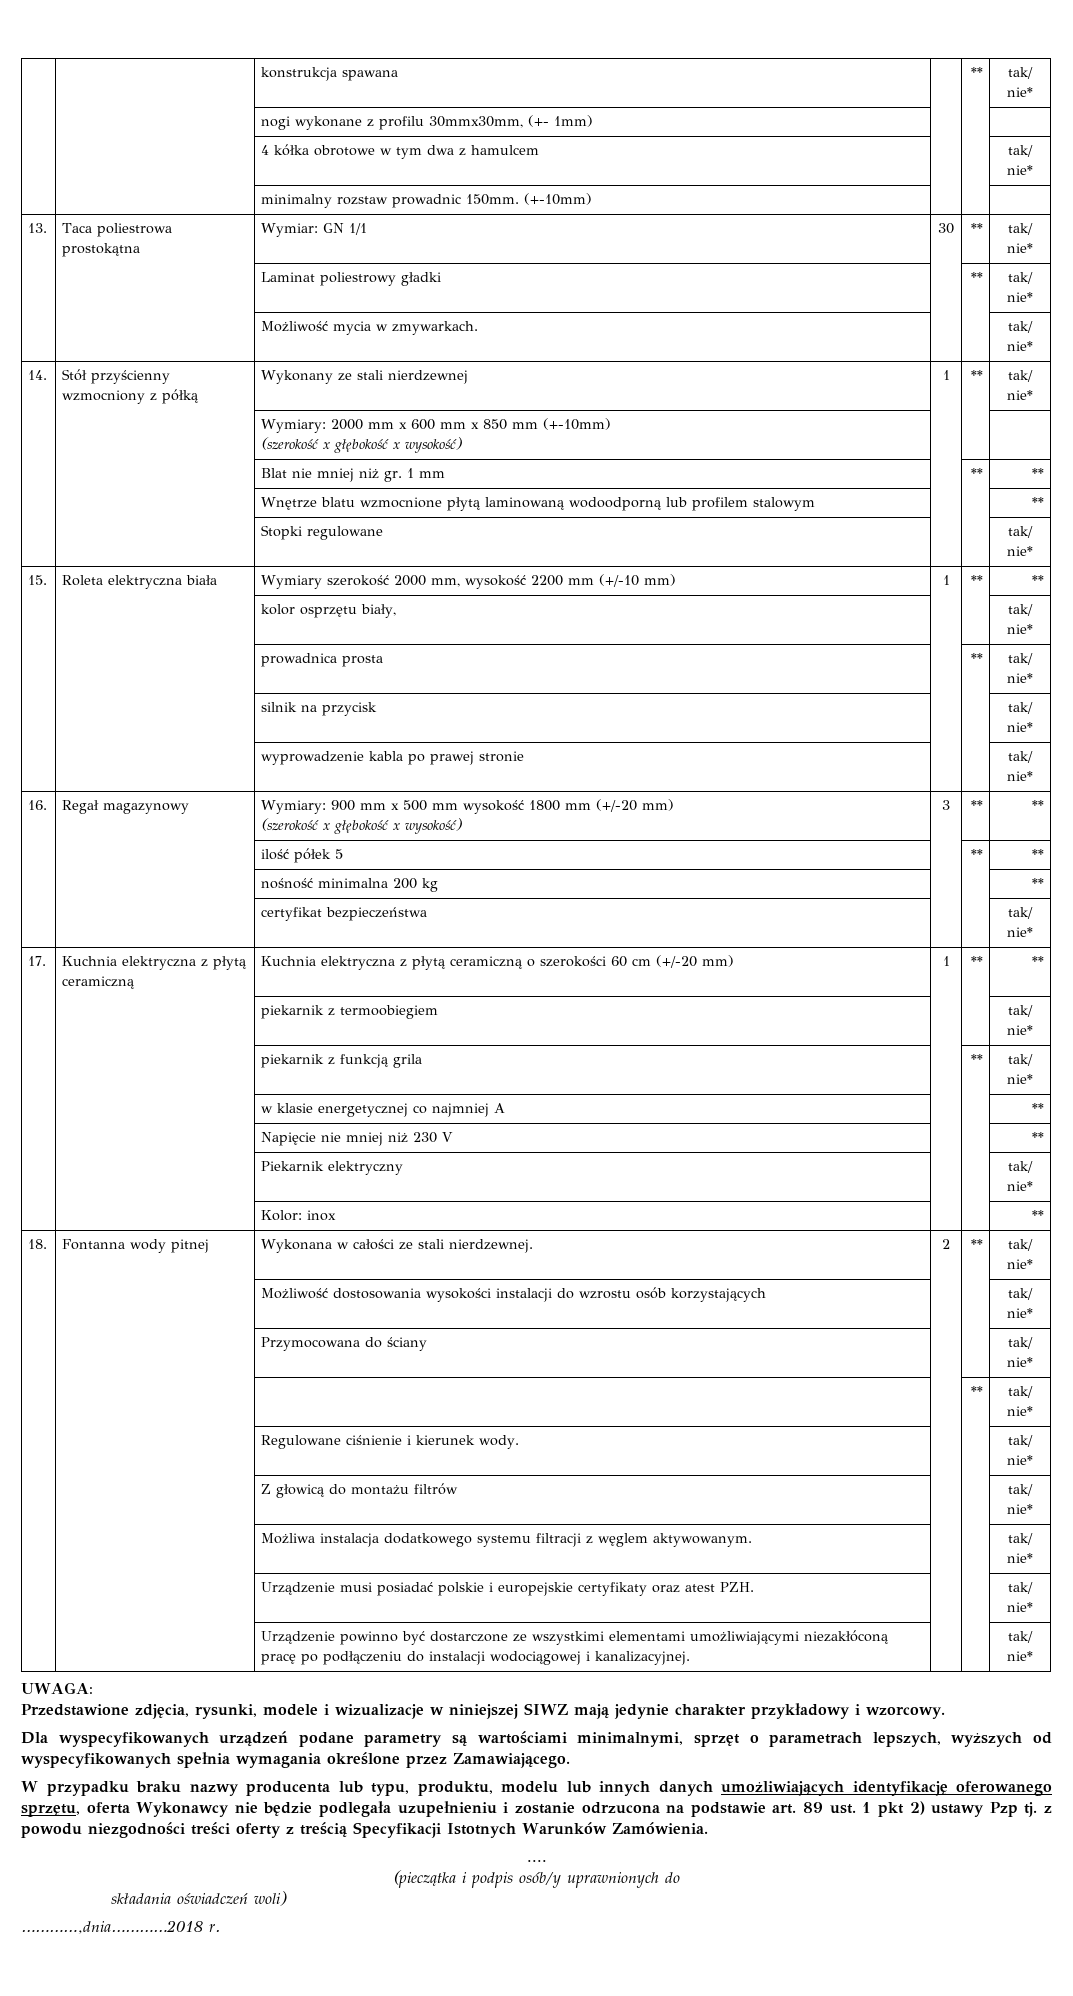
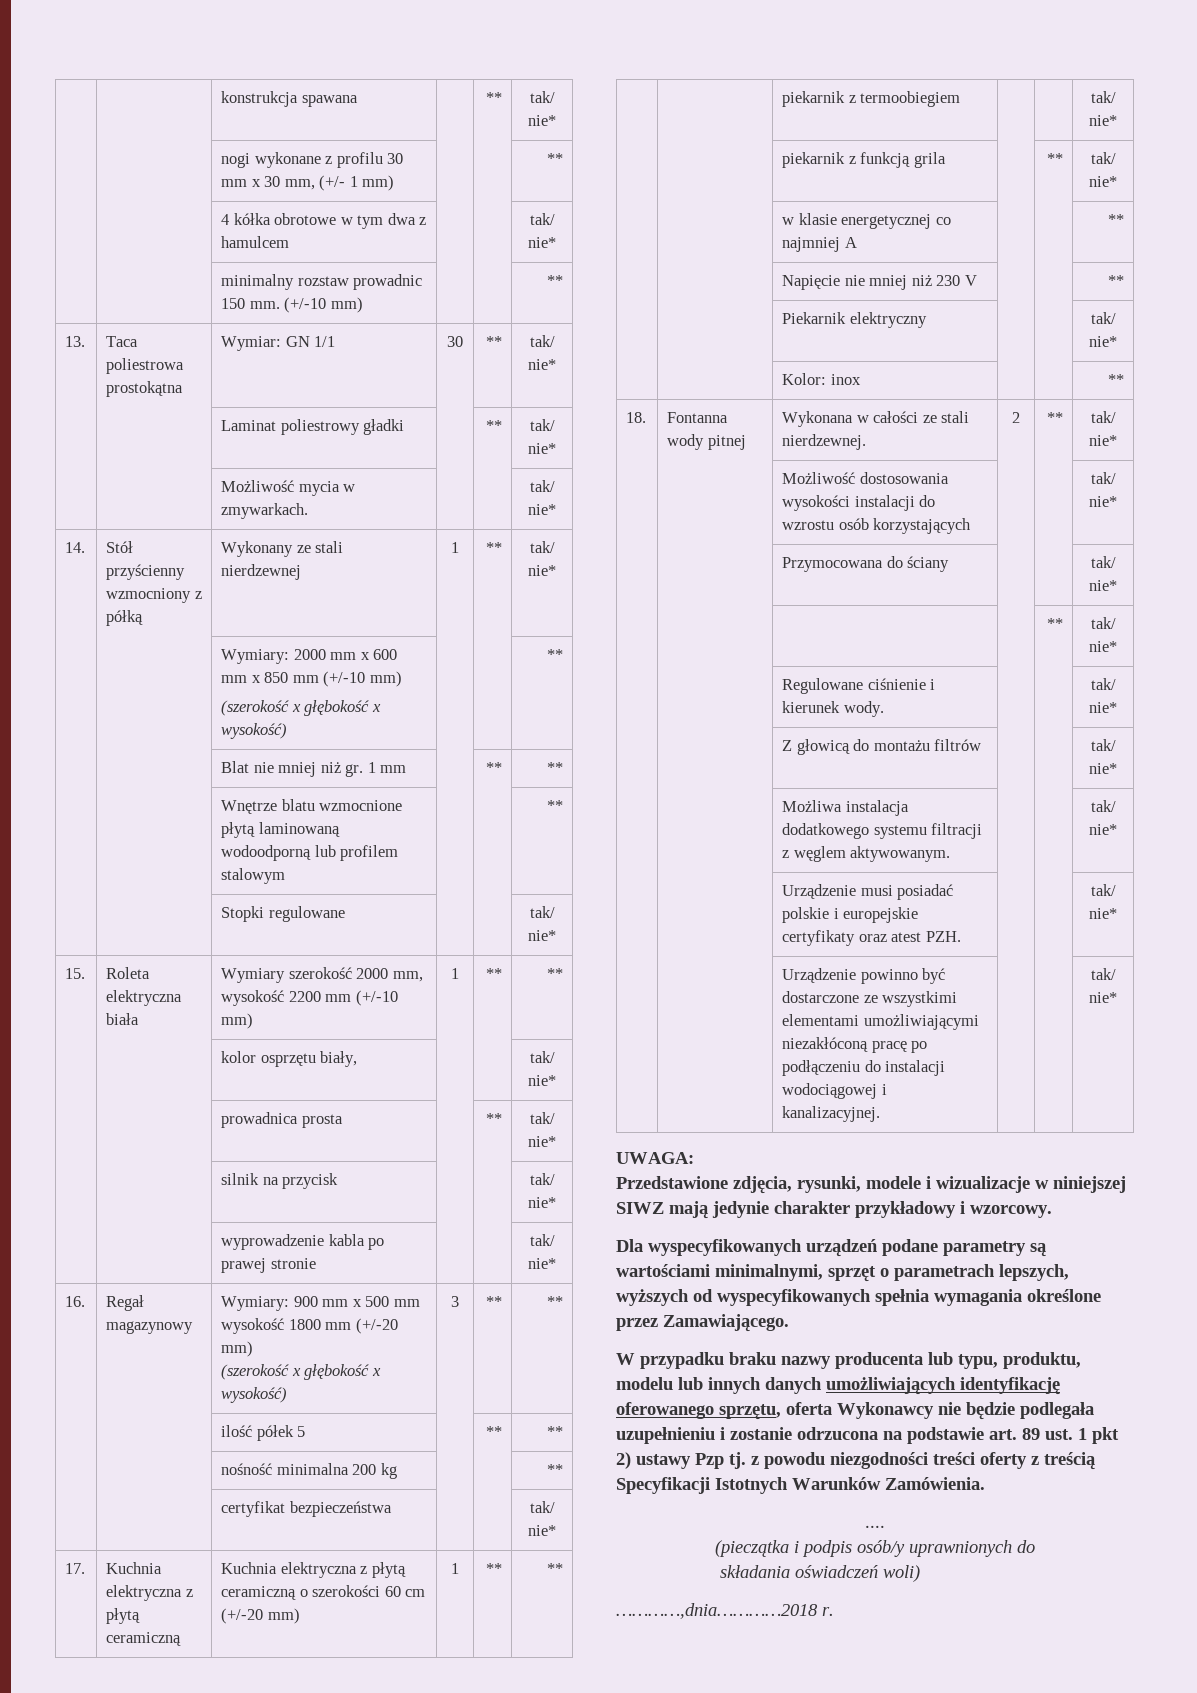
- | | nogi wykonane z profilu 30mmx30mm, (+- 1mm) | | |
+ | | nogi wykonane z profilu 30 mm x 30 mm, (+/- 1 mm) | | | **
- | | minimalny rozstaw prowadnic 150mm. (+-10mm) | | |
+ | | minimalny rozstaw prowadnic 150 mm. (+/-10 mm) | | | **
- | | Wymiary: 2000 mm x 600 mm x 850 mm (+-10mm)
- (szerokość x głębokość x wysokość) | | |
+ | | Wymiary: 2000 mm x 600 mm x 850 mm (+/-10 mm)
+ (szerokość x głębokość x wysokość) | | | **

